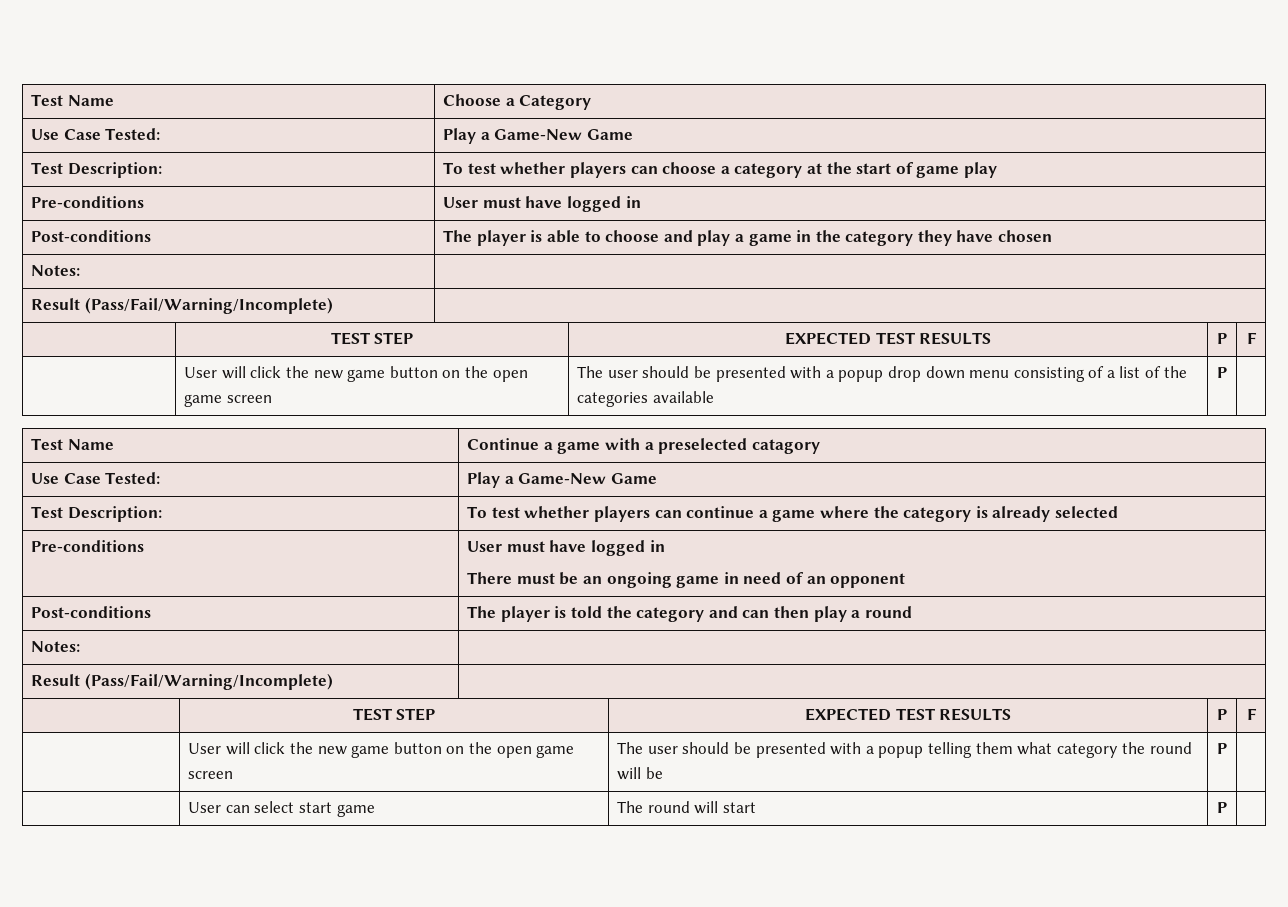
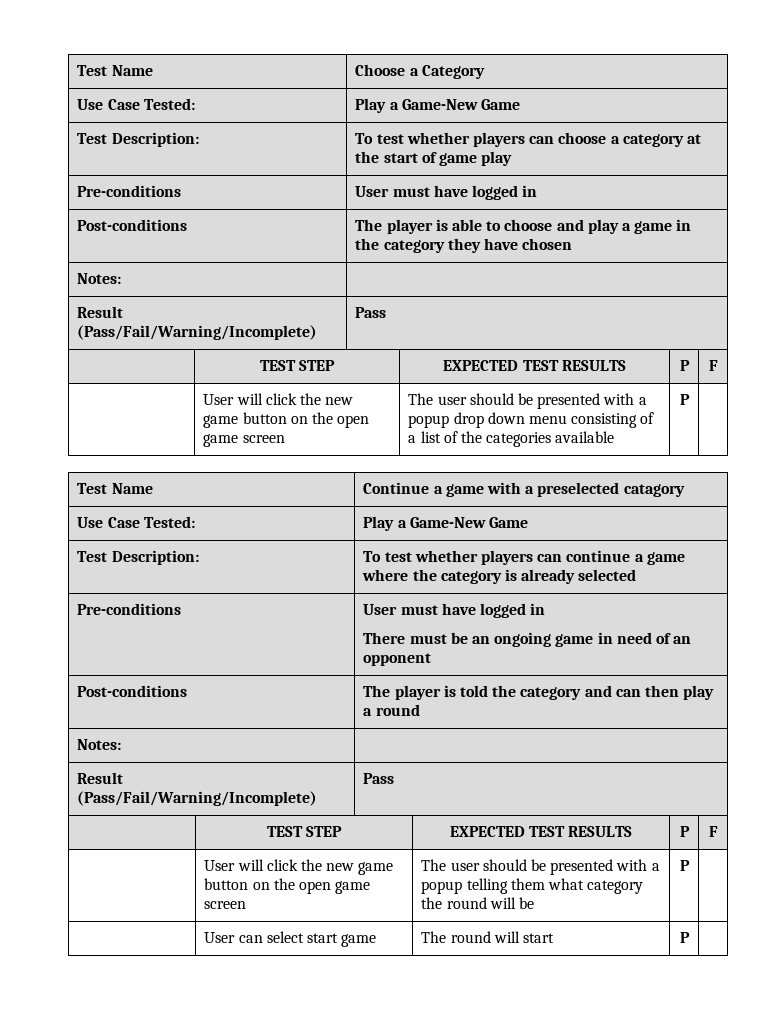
  Post-conditions | The player is able to choose and play a game in the category they have chosen
  Notes: |
- Result (Pass/Fail/Warning/Incomplete) |
+ Result (Pass/Fail/Warning/Incomplete) | Pass
  Post-conditions | The player is told the category and can then play a round
  Notes: |
- Result (Pass/Fail/Warning/Incomplete) |
+ Result (Pass/Fail/Warning/Incomplete) | Pass

